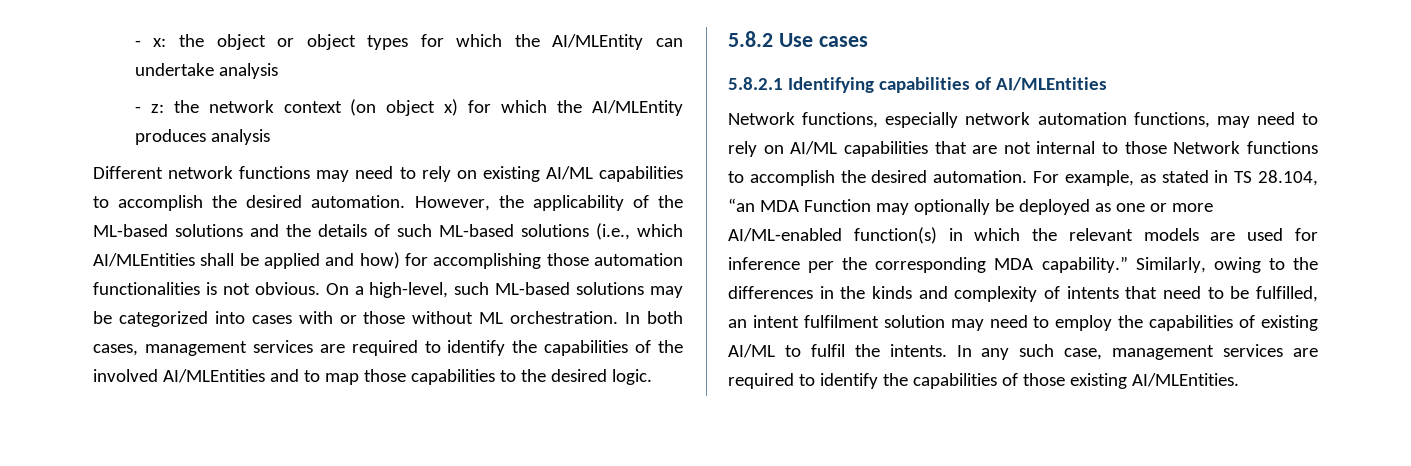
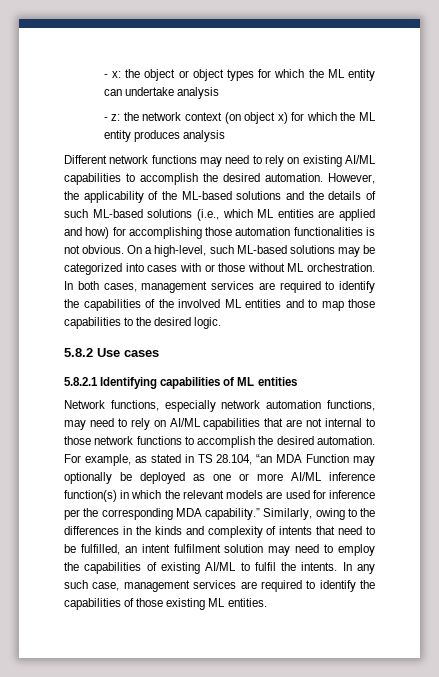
- - x: the object or object types for which the AI/MLEntity can undertake analysis
+ - x: the object or object types for which the ML entity can undertake analysis
- - z: the network context (on object x) for which the AI/MLEntity produces analysis
+ - z: the network context (on object x) for which the ML entity produces analysis
- However, the applicability of the ML-based solutions and the details of such ML-based solutions (i.e., which AI/MLEntities shall be applied and how) for accomplishing those automation functionalities is not obvious.
+ However, the applicability of the ML-based solutions and the details of such ML-based solutions (i.e., which ML entities are applied and how) for accomplishing those automation functionalities is not obvious.
- In both cases, management services are required to identify the capabilities of the involved AI/MLEntities and to map those capabilities to the desired logic.
+ In both cases, management services are required to identify the capabilities of the involved ML entities and to map those capabilities to the desired logic.
- 5.8.2.1 Identifying capabilities of AI/MLEntities
+ 5.8.2.1 Identifying capabilities of ML entities
- Network functions, especially network automation functions, may need to rely on AI/ML capabilities that are not internal to those Network functions to accomplish the desired automation.
+ Network functions, especially network automation functions, may need to rely on AI/ML capabilities that are not internal to those network functions to accomplish the desired automation.
- For example, as stated in TS 28.104, “an MDA Function may optionally be deployed as one or more AI/ML-enabled function(s) in which the relevant models are used for inference per the corresponding MDA capability.”
+ For example, as stated in TS 28.104, “an MDA Function may optionally be deployed as one or more AI/ML inference function(s) in which the relevant models are used for inference per the corresponding MDA capability.”
- In any such case, management services are required to identify the capabilities of those existing AI/MLEntities.
+ In any such case, management services are required to identify the capabilities of those existing ML entities.

